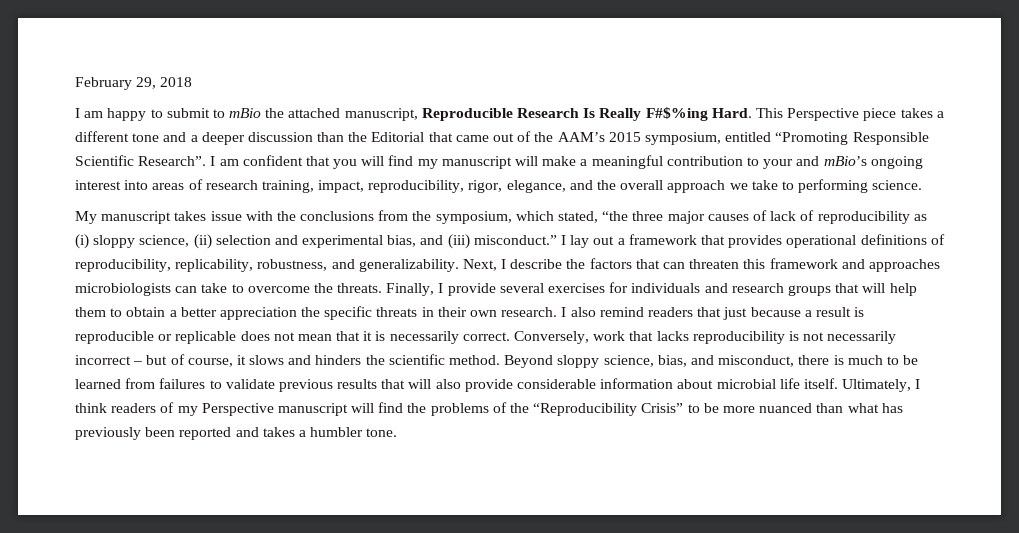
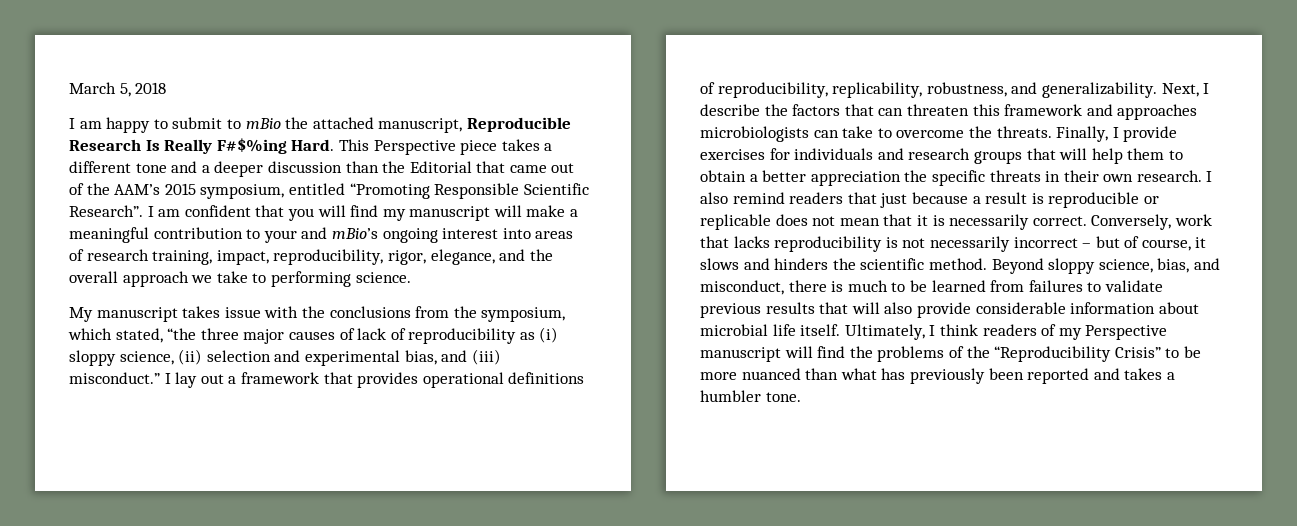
- February 29, 2018
+ March 5, 2018
- Finally, I provide several exercises for individuals and research groups that will help them to obtain a better appreciation the specific threats in their own research.
+ Finally, I provide exercises for individuals and research groups that will help them to obtain a better appreciation the specific threats in their own research.

